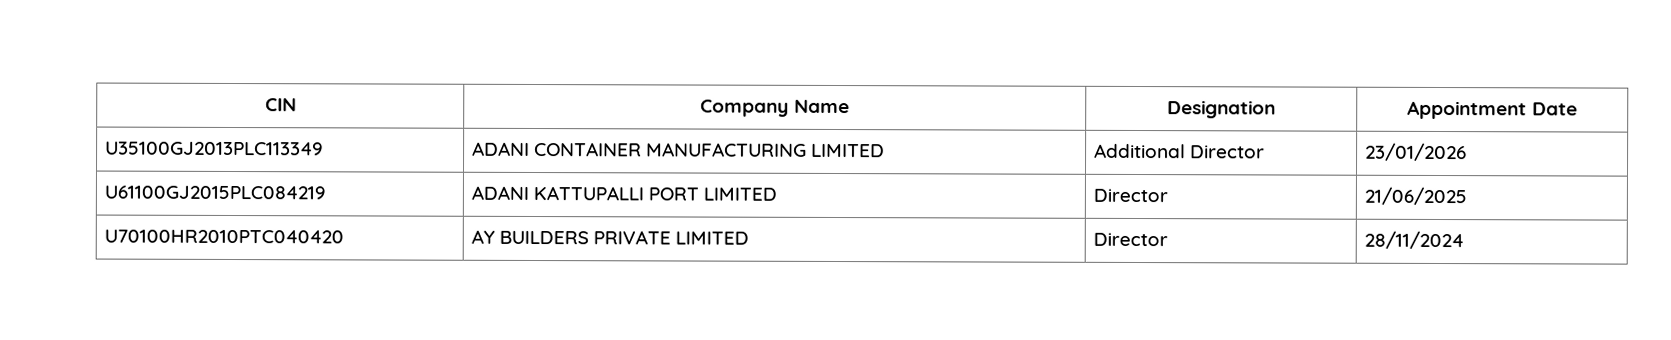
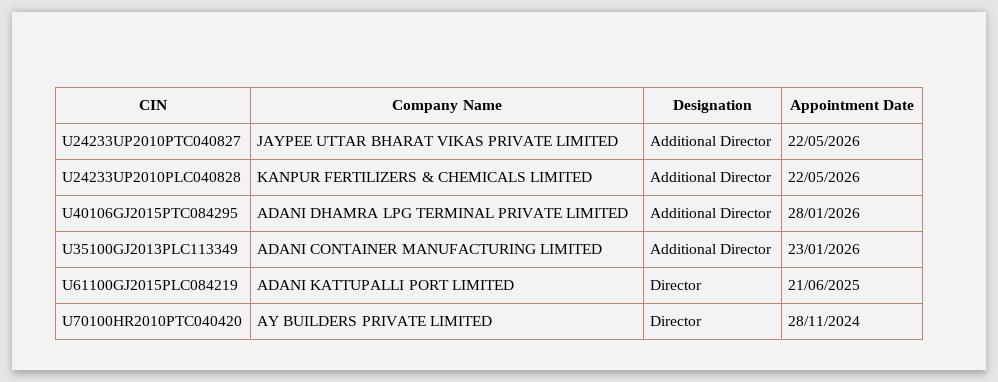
+ U24233UP2010PTC040827 | JAYPEE UTTAR BHARAT VIKAS PRIVATE LIMITED | Additional Director | 22/05/2026
+ U24233UP2010PLC040828 | KANPUR FERTILIZERS & CHEMICALS LIMITED | Additional Director | 22/05/2026
+ U40106GJ2015PTC084295 | ADANI DHAMRA LPG TERMINAL PRIVATE LIMITED | Additional Director | 28/01/2026

